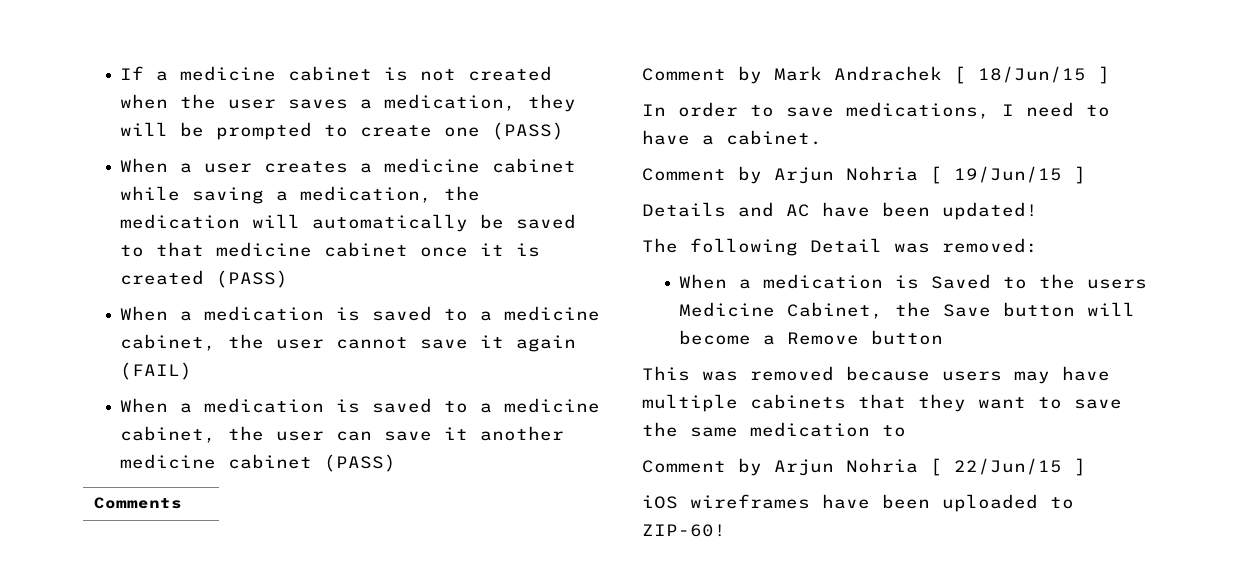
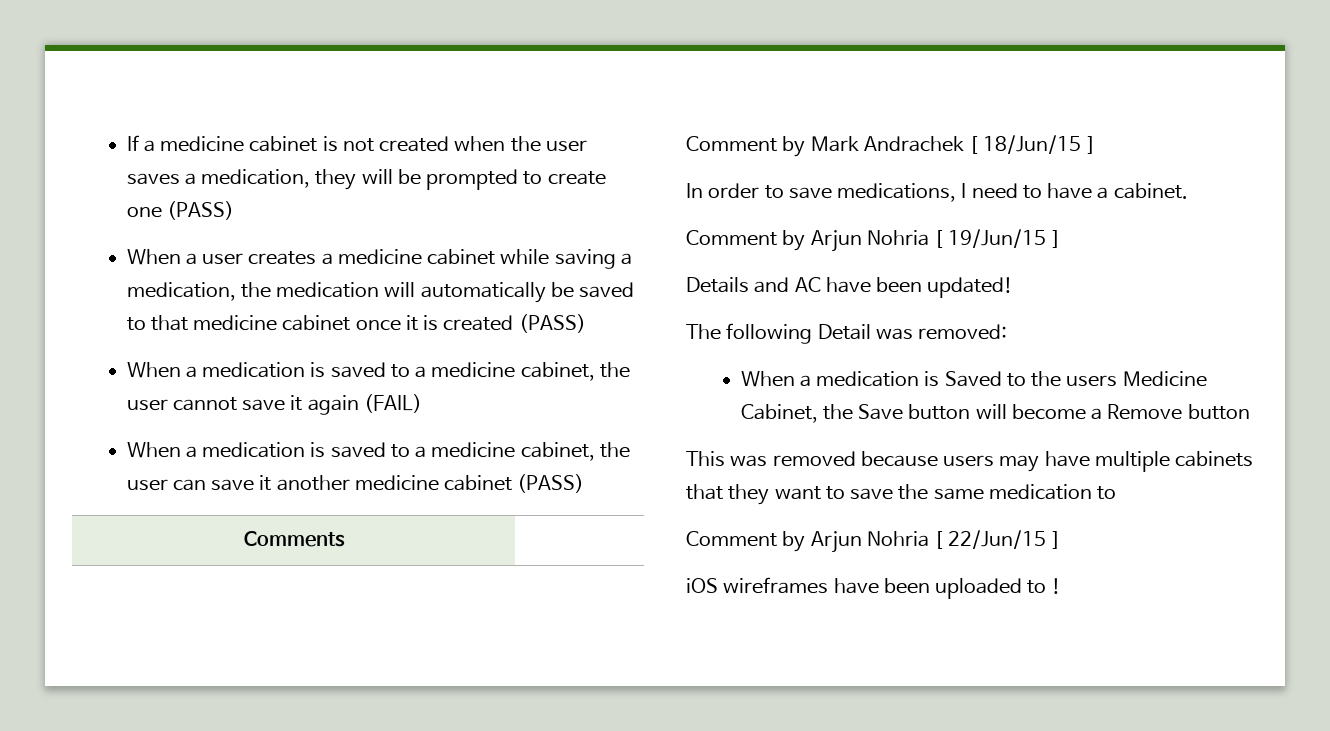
- iOS wireframes have been uploaded to ZIP-60!
+ iOS wireframes have been uploaded to !

